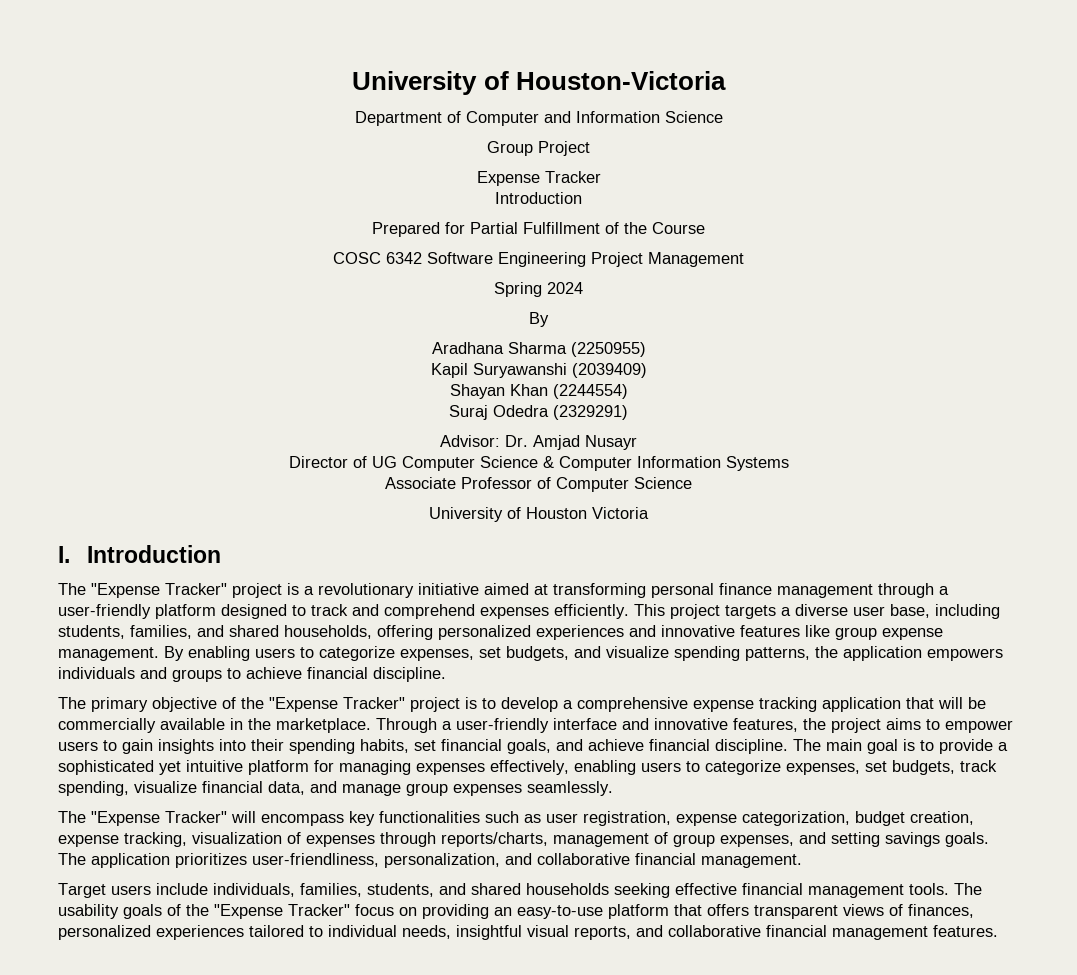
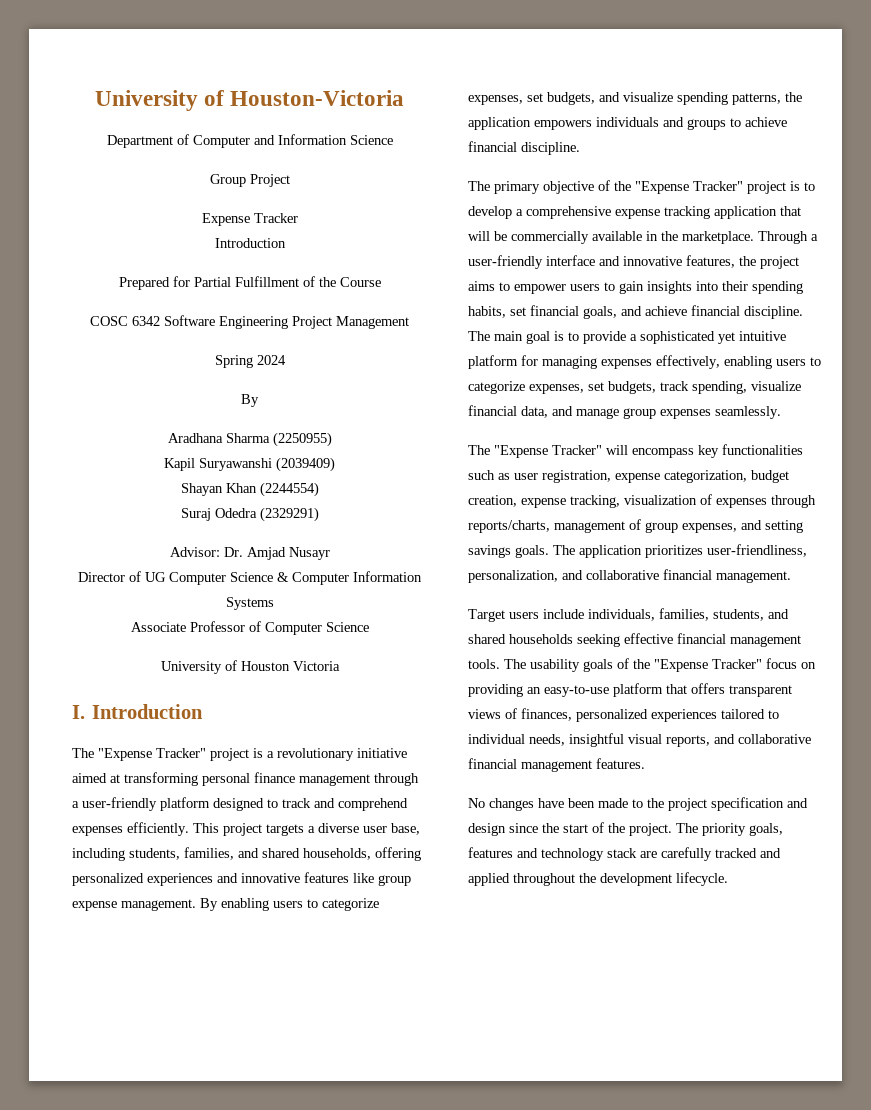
+ No changes have been made to the project specification and design since the start of the project. The priority goals, features and technology stack are carefully tracked and applied throughout the development lifecycle.

